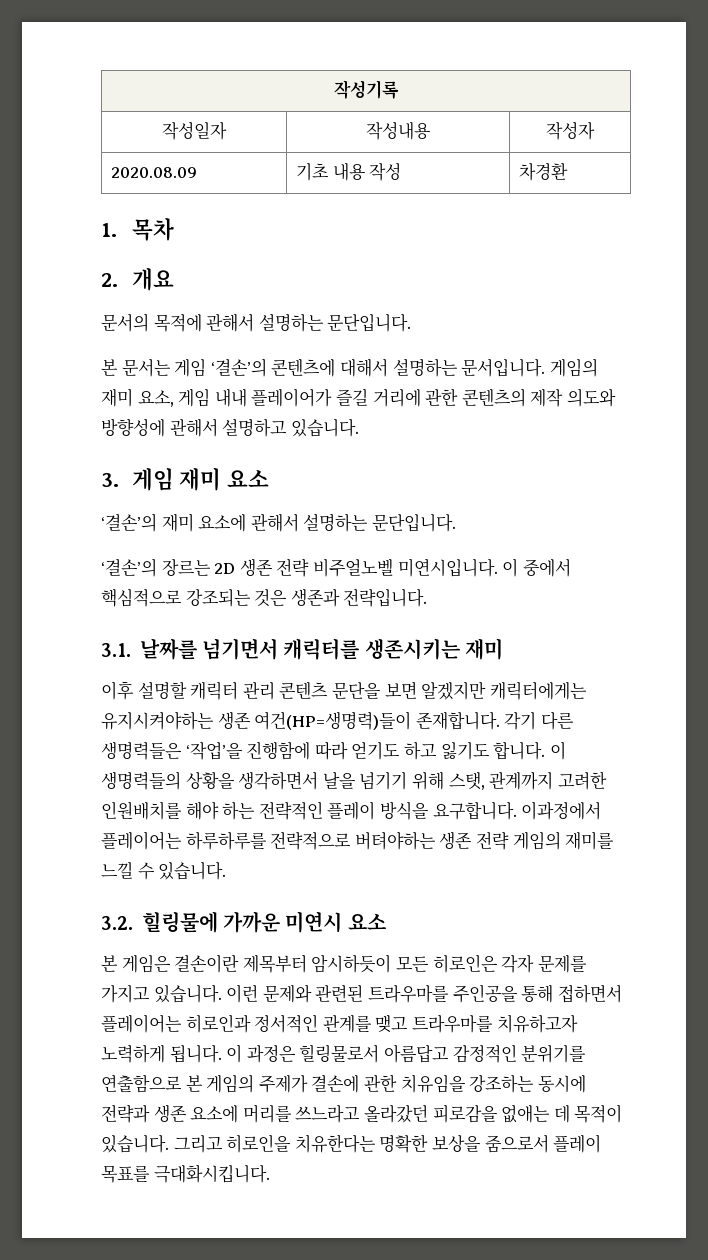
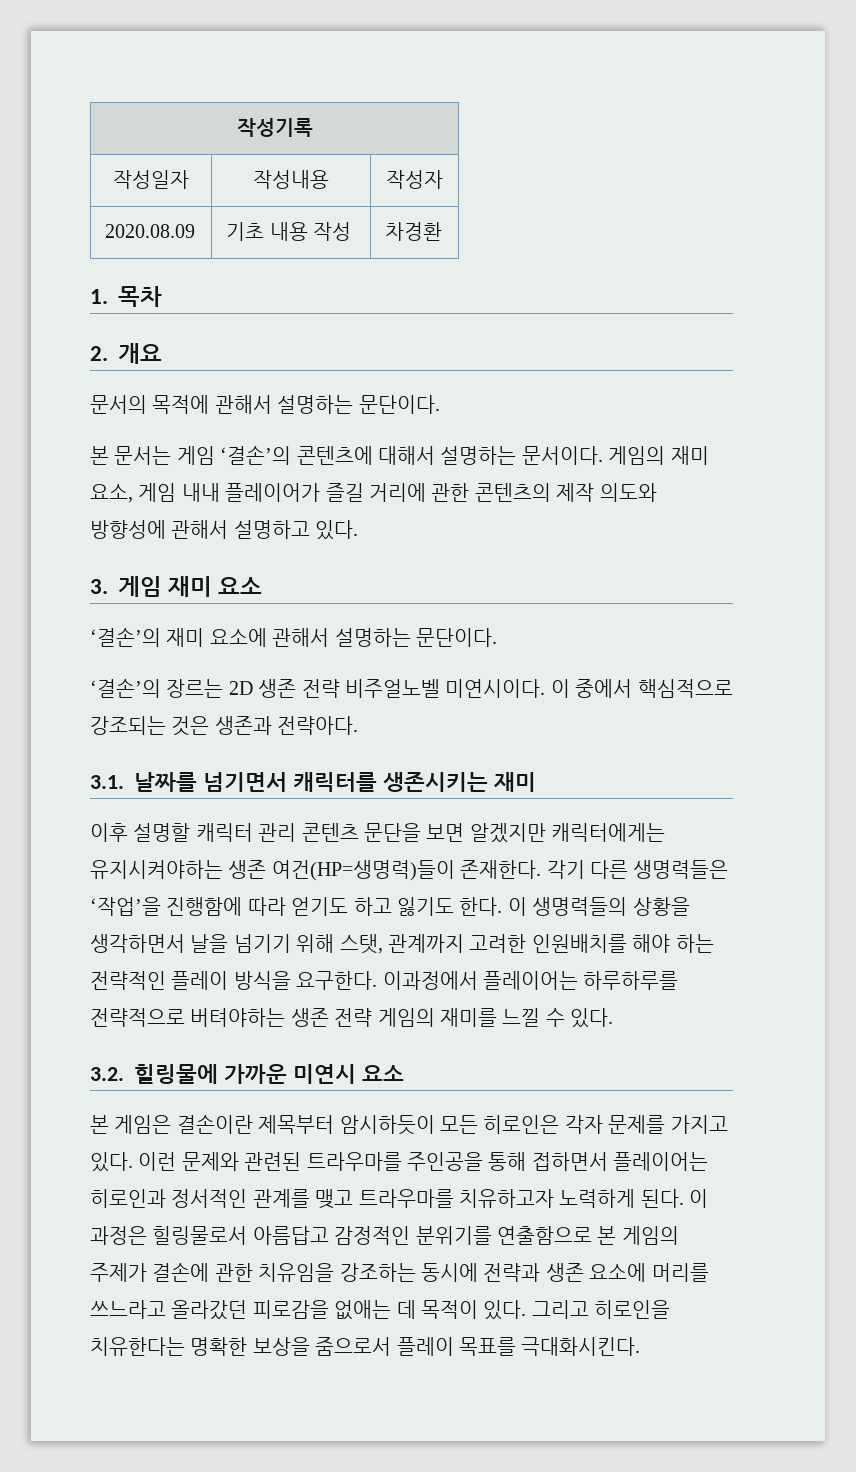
- 문서의 목적에 관해서 설명하는 문단입니다.
+ 문서의 목적에 관해서 설명하는 문단이다.
- 본 문서는 게임 ‘결손’의 콘텐츠에 대해서 설명하는 문서입니다.
+ 본 문서는 게임 ‘결손’의 콘텐츠에 대해서 설명하는 문서이다.
- 게임의 재미 요소, 게임 내내 플레이어가 즐길 거리에 관한 콘텐츠의 제작 의도와 방향성에 관해서 설명하고 있습니다.
+ 게임의 재미 요소, 게임 내내 플레이어가 즐길 거리에 관한 콘텐츠의 제작 의도와 방향성에 관해서 설명하고 있다.
- ‘결손’의 재미 요소에 관해서 설명하는 문단입니다.
+ ‘결손’의 재미 요소에 관해서 설명하는 문단이다.
- ‘결손’의 장르는 2D 생존 전략 비주얼노벨 미연시입니다.
+ ‘결손’의 장르는 2D 생존 전략 비주얼노벨 미연시이다.
- 이 중에서 핵심적으로 강조되는 것은 생존과 전략입니다.
+ 이 중에서 핵심적으로 강조되는 것은 생존과 전략아다.
- 이후 설명할 캐릭터 관리 콘텐츠 문단을 보면 알겠지만 캐릭터에게는 유지시켜야하는 생존 여건(HP=생명력)들이 존재합니다.
+ 이후 설명할 캐릭터 관리 콘텐츠 문단을 보면 알겠지만 캐릭터에게는 유지시켜야하는 생존 여건(HP=생명력)들이 존재한다.
- 각기 다른 생명력들은 ‘작업’을 진행함에 따라 얻기도 하고 잃기도 합니다.
+ 각기 다른 생명력들은 ‘작업’을 진행함에 따라 얻기도 하고 잃기도 한다.
- 이 생명력들의 상황을 생각하면서 날을 넘기기 위해 스탯, 관계까지 고려한 인원배치를 해야 하는 전략적인 플레이 방식을 요구합니다.
+ 이 생명력들의 상황을 생각하면서 날을 넘기기 위해 스탯, 관계까지 고려한 인원배치를 해야 하는 전략적인 플레이 방식을 요구한다.
- 이과정에서 플레이어는 하루하루를 전략적으로 버텨야하는 생존 전략 게임의 재미를 느낄 수 있습니다.
+ 이과정에서 플레이어는 하루하루를 전략적으로 버텨야하는 생존 전략 게임의 재미를 느낄 수 있다.
- 본 게임은 결손이란 제목부터 암시하듯이 모든 히로인은 각자 문제를 가지고 있습니다.
+ 본 게임은 결손이란 제목부터 암시하듯이 모든 히로인은 각자 문제를 가지고 있다.
- 이런 문제와 관련된 트라우마를 주인공을 통해 접하면서 플레이어는 히로인과 정서적인 관계를 맺고 트라우마를 치유하고자 노력하게 됩니다.
+ 이런 문제와 관련된 트라우마를 주인공을 통해 접하면서 플레이어는 히로인과 정서적인 관계를 맺고 트라우마를 치유하고자 노력하게 된다.
- 이 과정은 힐링물로서 아름답고 감정적인 분위기를 연출함으로 본 게임의 주제가 결손에 관한 치유임을 강조하는 동시에 전략과 생존 요소에 머리를 쓰느라고 올라갔던 피로감을 없애는 데 목적이 있습니다.
+ 이 과정은 힐링물로서 아름답고 감정적인 분위기를 연출함으로 본 게임의 주제가 결손에 관한 치유임을 강조하는 동시에 전략과 생존 요소에 머리를 쓰느라고 올라갔던 피로감을 없애는 데 목적이 있다.
- 그리고 히로인을 치유한다는 명확한 보상을 줌으로서 플레이 목표를 극대화시킵니다.
+ 그리고 히로인을 치유한다는 명확한 보상을 줌으로서 플레이 목표를 극대화시킨다.

